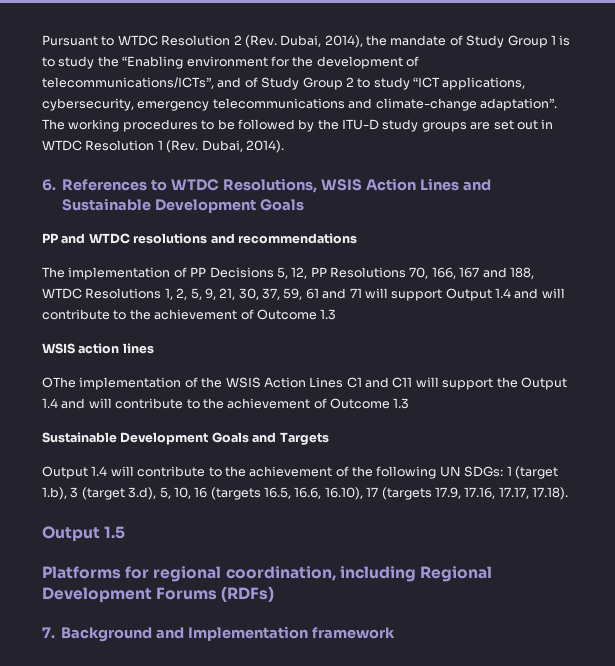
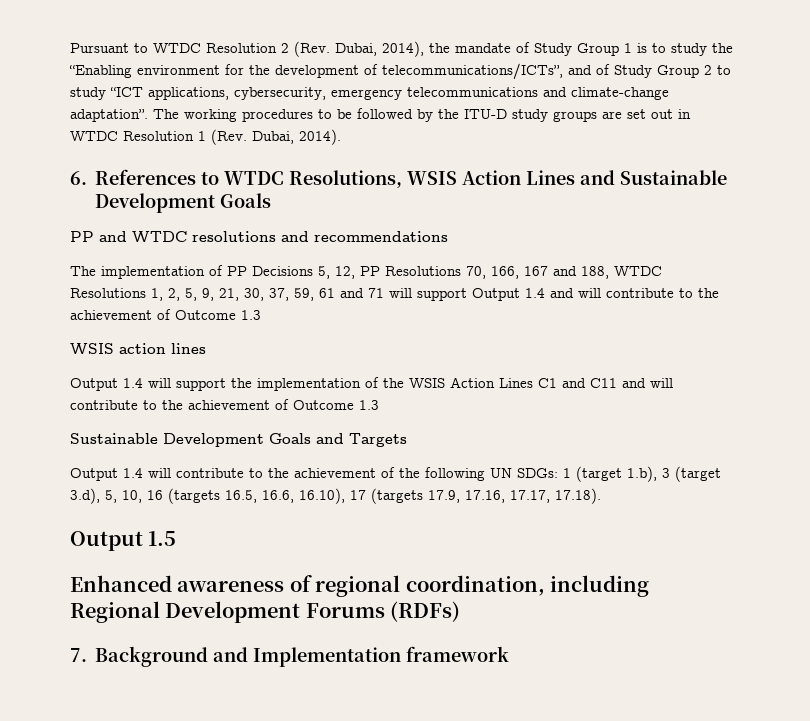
- OThe implementation of the WSIS Action Lines C1 and C11 will support the Output 1.4 and will contribute to the achievement of Outcome 1.3
+ Output 1.4 will support the implementation of the WSIS Action Lines C1 and C11 and will contribute to the achievement of Outcome 1.3
- Platforms for regional coordination, including Regional Development Forums (RDFs)
+ Enhanced awareness of regional coordination, including Regional Development Forums (RDFs)

